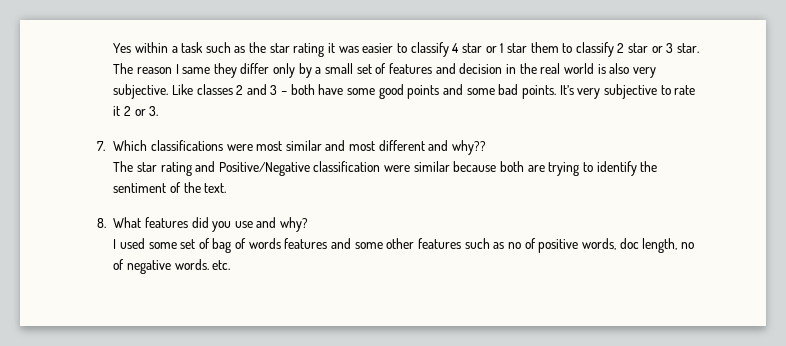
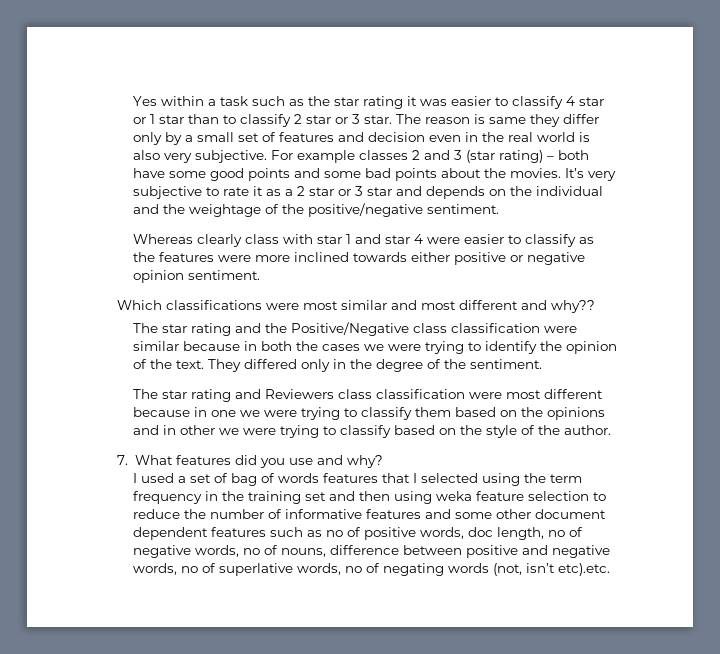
- Yes within a task such as the star rating it was easier to classify 4 star or 1 star them to classify 2 star or 3 star.
+ Yes within a task such as the star rating it was easier to classify 4 star or 1 star than to classify 2 star or 3 star.
- The reason I same they differ only by a small set of features and decision in the real world is also very subjective.
+ The reason is same they differ only by a small set of features and decision even in the real world is also very subjective.
- Like classes 2 and 3 – both have some good points and some bad points.
+ For example classes 2 and 3 (star rating) – both have some good points and some bad points about the movies.
- It’s very subjective to rate it 2 or 3.
- 7. Which classifications were most similar and most different and why??
+ It’s very subjective to rate it as a 2 star or 3 star and depends on the individual and the weightage of the positive/negative sentiment.
+ Whereas clearly class with star 1 and star 4 were easier to classify as the features were more inclined towards either positive or negative opinion sentiment.
+ Which classifications were most similar and most different and why??
- The star rating and Positive/Negative classification were similar because both are trying to identify the sentiment of the text.
- 8. What features did you use and why?
+ The star rating and the Positive/Negative class classification were similar because in both the cases we were trying to identify the opinion of the text. They differed only in the degree of the sentiment.
+ The star rating and Reviewers class classification were most different because in one we were trying to classify them based on the opinions and in other we were trying to classify based on the style of the author.
+ 7. What features did you use and why?
- I used some set of bag of words features and some other features such as no of positive words, doc length, no of negative words. etc.
+ I used a set of bag of words features that I selected using the term frequency in the training set and then using weka feature selection to reduce the number of informative features and some other document dependent features such as no of positive words, doc length, no of negative words, no of nouns, difference between positive and negative words, no of superlative words, no of negating words (not, isn’t etc).etc.

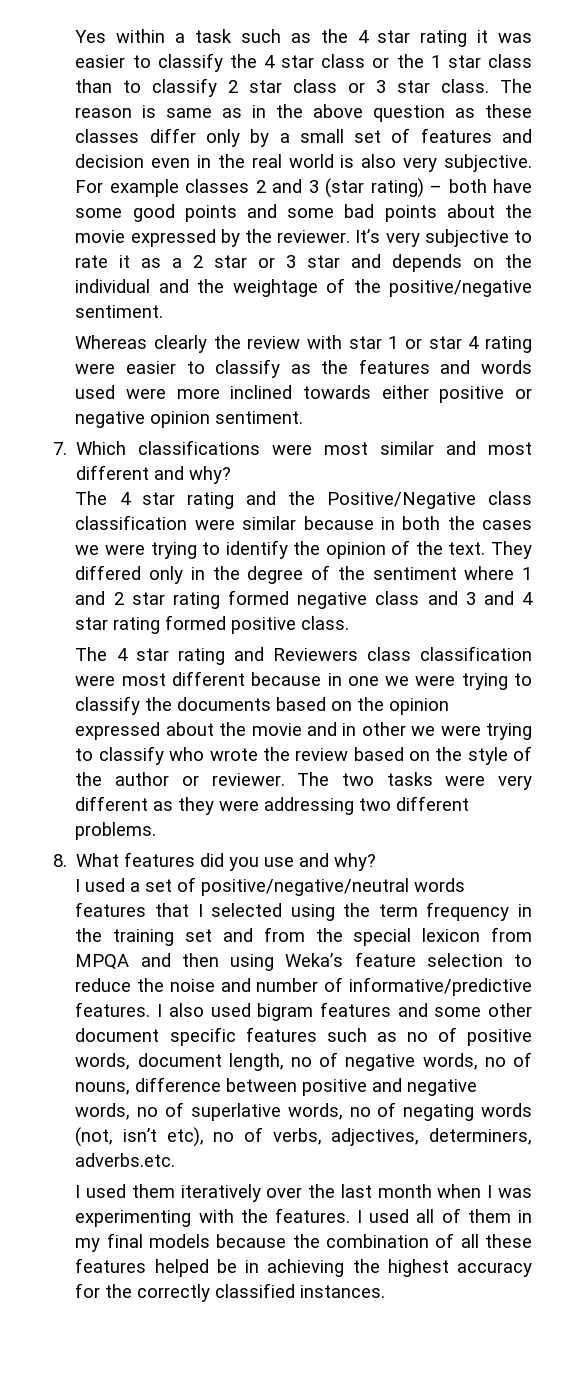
- Yes within a task such as the star rating it was easier to classify 4 star or 1 star than to classify 2 star or 3 star.
+ Yes within a task such as the 4 star rating it was easier to classify the 4 star class or the 1 star class than to classify 2 star class or 3 star class.
- The reason is same they differ only by a small set of features and decision even in the real world is also very subjective.
+ The reason is same as in the above question as these classes differ only by a small set of features and decision even in the real world is also very subjective.
- For example classes 2 and 3 (star rating) – both have some good points and some bad points about the movies.
+ For example classes 2 and 3 (star rating) – both have some good points and some bad points about the movie expressed by the reviewer.
- Whereas clearly class with star 1 and star 4 were easier to classify as the features were more inclined towards either positive or negative opinion sentiment.
+ Whereas clearly the review with star 1 or star 4 rating were easier to classify as the features and words used were more inclined towards either positive or negative opinion sentiment.
- Which classifications were most similar and most different and why??
- The star rating and the Positive/Negative class classification were similar because in both the cases we were trying to identify the opinion of the text.
+ 7. Which classifications were most similar and most different and why?
+ The 4 star rating and the Positive/Negative class classification were similar because in both the cases we were trying to identify the opinion of the text.
- They differed only in the degree of the sentiment.
- The star rating and Reviewers class classification were most different because in one we were trying to classify them based on the opinions and in other we were trying to classify based on the style of the author.
- 7. What features did you use and why?
+ They differed only in the degree of the sentiment where 1 and 2 star rating formed negative class and 3 and 4 star rating formed positive class.
+ The 4 star rating and Reviewers class classification were most different because in one we were trying to classify the documents based on the opinion expressed about the movie and in other we were trying to classify who wrote the review based on the style of the author or reviewer. The two tasks were very different as they were addressing two different problems.
+ 8. What features did you use and why?
- I used a set of bag of words features that I selected using the term frequency in the training set and then using weka feature selection to reduce the number of informative features and some other document dependent features such as no of positive words, doc length, no of negative words, no of nouns, difference between positive and negative words, no of superlative words, no of negating words (not, isn’t etc).etc.
+ I used a set of positive/negative/neutral words features that I selected using the term frequency in the training set and from the special lexicon from MPQA and then using Weka’s feature selection to reduce the noise and number of informative/predictive features. I also used bigram features and some other document specific features such as no of positive words, document length, no of negative words, no of nouns, difference between positive and negative words, no of superlative words, no of negating words (not, isn’t etc), no of verbs, adjectives, determiners, adverbs.etc.
+ I used them iteratively over the last month when I was experimenting with the features. I used all of them in my final models because the combination of all these features helped be in achieving the highest accuracy for the correctly classified instances.

